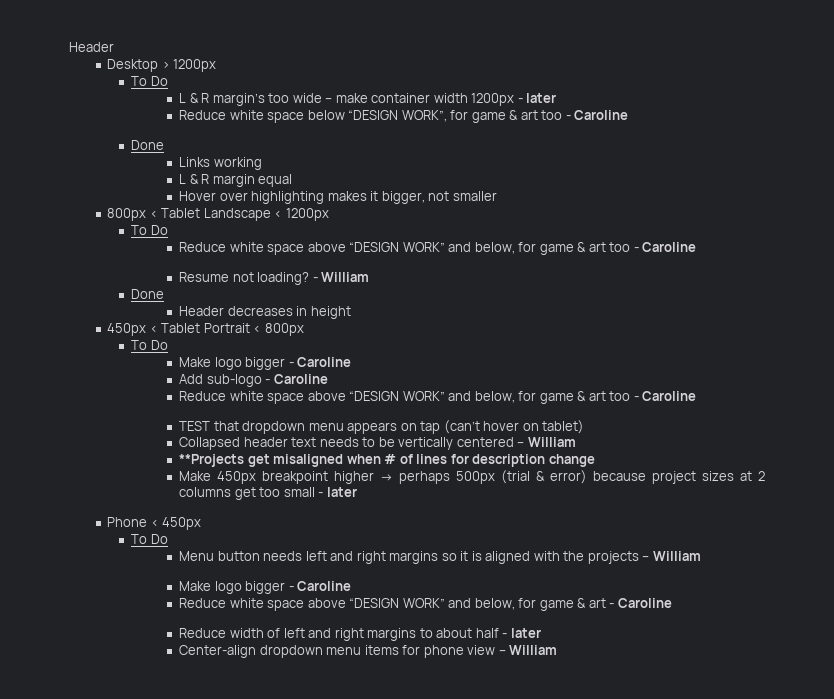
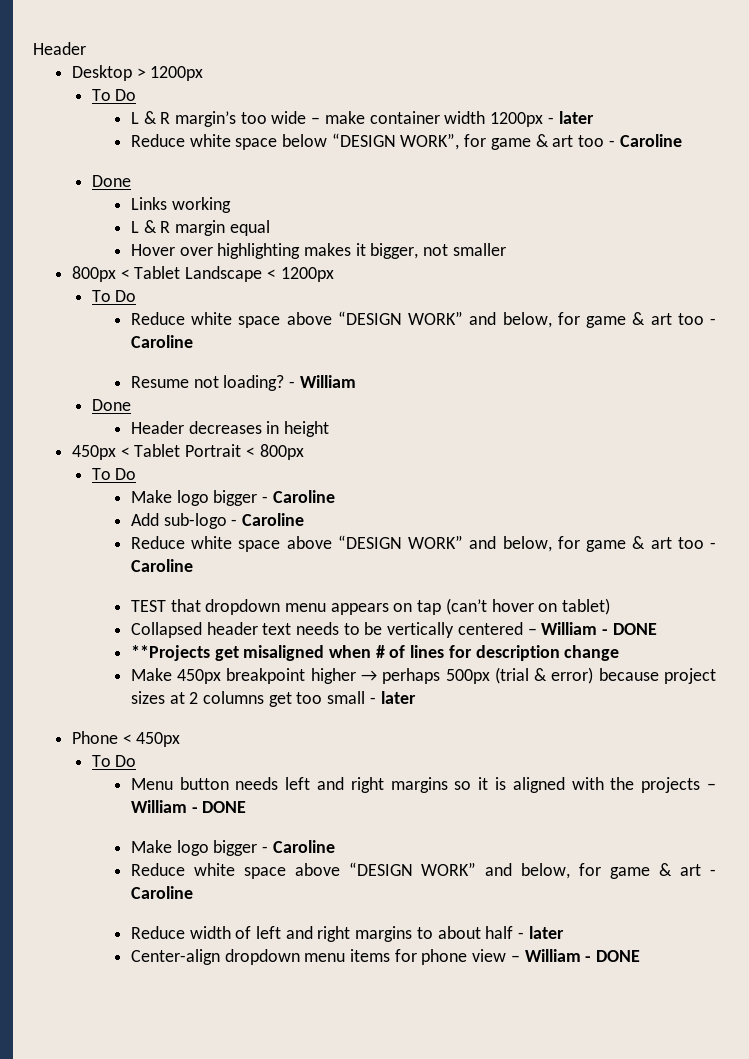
- Collapsed header text needs to be vertically centered – William
+ Collapsed header text needs to be vertically centered – William - DONE
- Menu button needs left and right margins so it is aligned with the projects – William
+ Menu button needs left and right margins so it is aligned with the projects – William - DONE
- Center-align dropdown menu items for phone view – William
+ Center-align dropdown menu items for phone view – William - DONE

